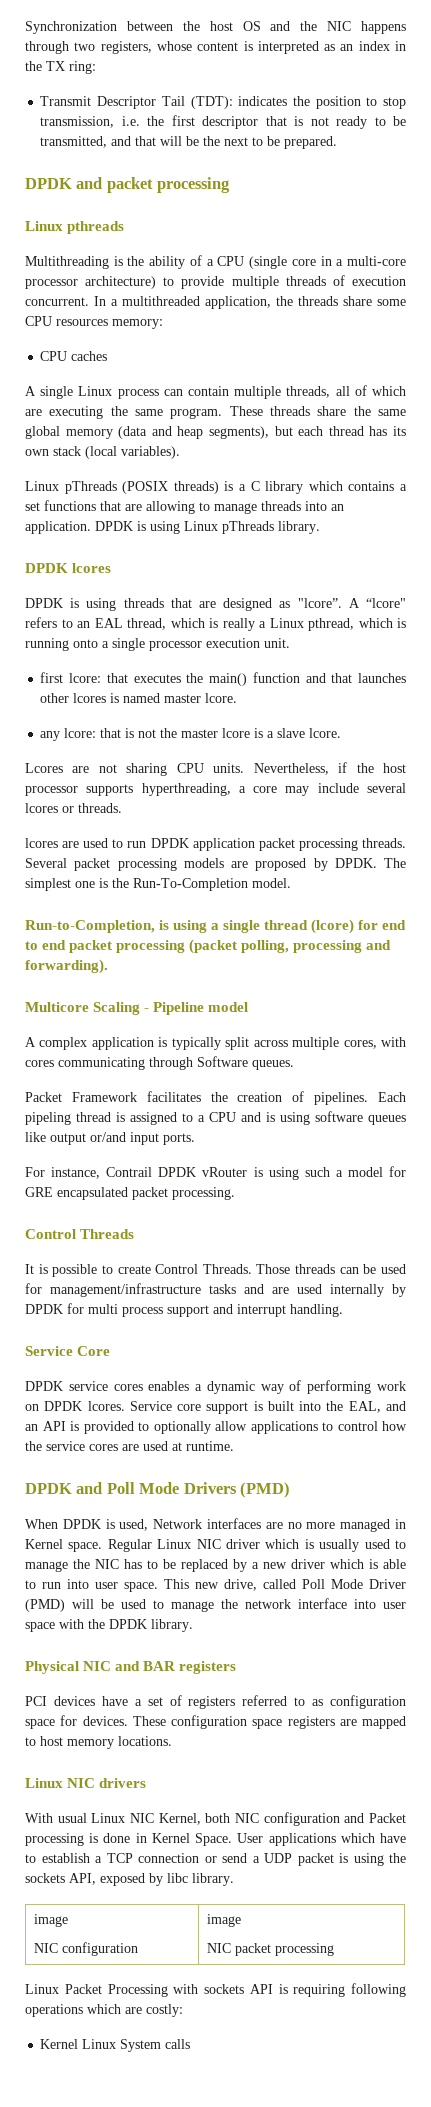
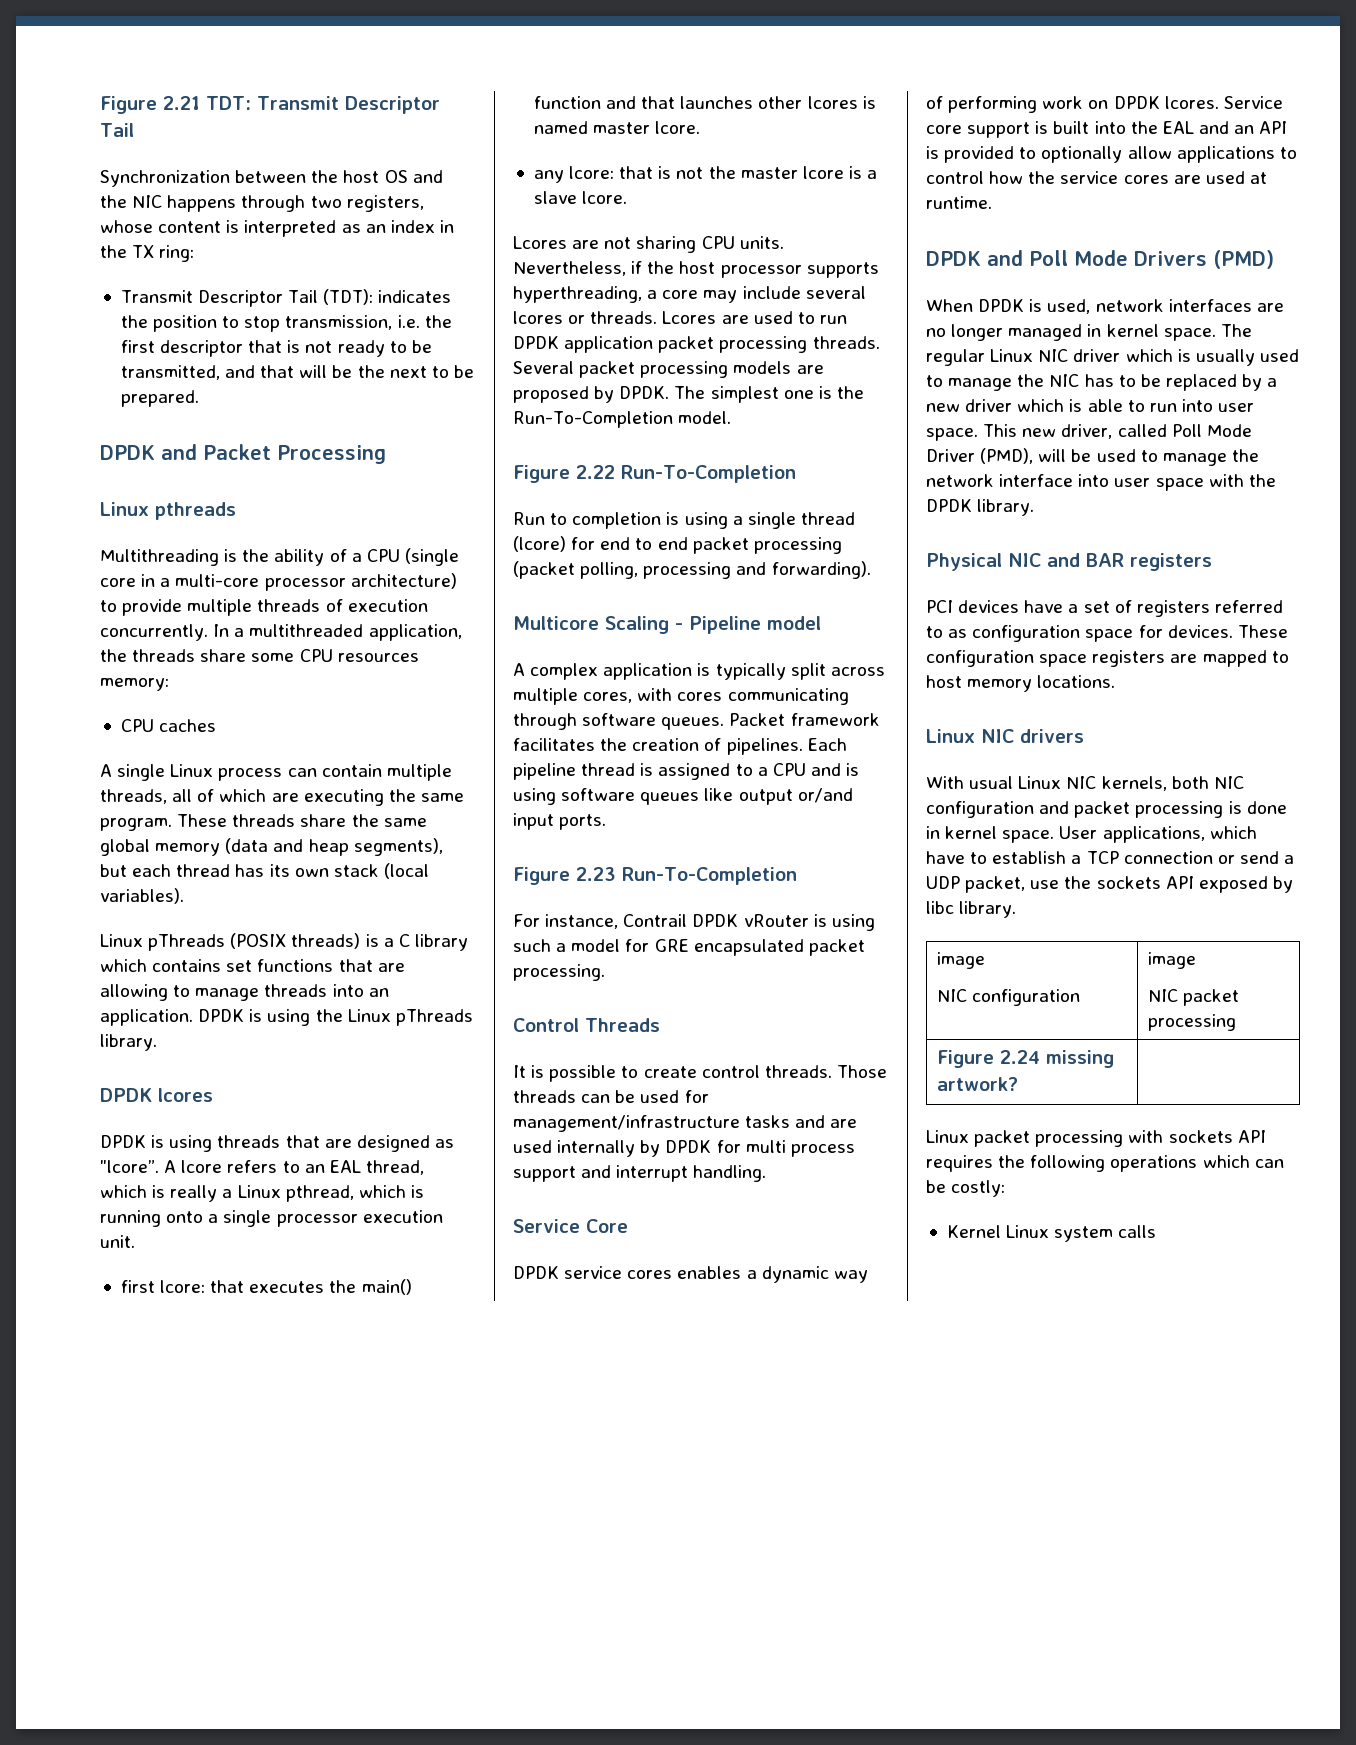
+ Figure 2.21 TDT: Transmit Descriptor Tail
- DPDK and packet processing
+ DPDK and Packet Processing
- Multithreading is the ability of a CPU (single core in a multi-core processor architecture) to provide multiple threads of execution concurrent.
+ Multithreading is the ability of a CPU (single core in a multi-core processor architecture) to provide multiple threads of execution concurrently.
- Linux pThreads (POSIX threads) is a C library which contains a set functions that are allowing to manage threads into an application.
+ Linux pThreads (POSIX threads) is a C library which contains set functions that are allowing to manage threads into an application.
- DPDK is using Linux pThreads library.
+ DPDK is using the Linux pThreads library.
- A “lcore" refers to an EAL thread, which is really a Linux pthread, which is running onto a single processor execution unit.
+ A lcore refers to an EAL thread, which is really a Linux pthread, which is running onto a single processor execution unit.
- Nevertheless, if the host processor supports hyperthreading, a core may include several lcores or threads.
- lcores are used to run DPDK application packet processing threads.
+ Nevertheless, if the host processor supports hyperthreading, a core may include several lcores or threads. Lcores are used to run DPDK application packet processing threads.
- Run-to-Completion, is using a single thread (lcore) for end to end packet processing (packet polling, processing and forwarding).
+ Figure 2.22 Run-To-Completion
+ Run to completion is using a single thread (lcore) for end to end packet processing (packet polling, processing and forwarding).
- A complex application is typically split across multiple cores, with cores communicating through Software queues.
- Packet Framework facilitates the creation of pipelines.
+ A complex application is typically split across multiple cores, with cores communicating through software queues. Packet framework facilitates the creation of pipelines.
- Each pipeling thread is assigned to a CPU and is using software queues like output or/and input ports.
+ Each pipeline thread is assigned to a CPU and is using software queues like output or/and input ports.
+ Figure 2.23 Run-To-Completion
- It is possible to create Control Threads.
+ It is possible to create control threads.
- Service core support is built into the EAL, and an API is provided to optionally allow applications to control how the service cores are used at runtime.
+ Service core support is built into the EAL and an API is provided to optionally allow applications to control how the service cores are used at runtime.
- When DPDK is used, Network interfaces are no more managed in Kernel space. Regular Linux NIC driver which is usually used to manage the NIC has to be replaced by a new driver which is able to run into user space.
+ When DPDK is used, network interfaces are no longer managed in kernel space. The regular Linux NIC driver which is usually used to manage the NIC has to be replaced by a new driver which is able to run into user space.
- This new drive, called Poll Mode Driver (PMD) will be used to manage the network interface into user space with the DPDK library.
+ This new driver, called Poll Mode Driver (PMD), will be used to manage the network interface into user space with the DPDK library.
- With usual Linux NIC Kernel, both NIC configuration and Packet processing is done in Kernel Space. User applications which have to establish a TCP connection or send a UDP packet is using the sockets API, exposed by libc library.
+ With usual Linux NIC kernels, both NIC configuration and packet processing is done in kernel space. User applications, which have to establish a TCP connection or send a UDP packet, use the sockets API exposed by libc library.
- Linux Packet Processing with sockets API is requiring following operations which are costly:
+ Figure 2.24 missing artwork? |
+ Linux packet processing with sockets API requires the following operations which can be costly:
- Kernel Linux System calls
+ Kernel Linux system calls

